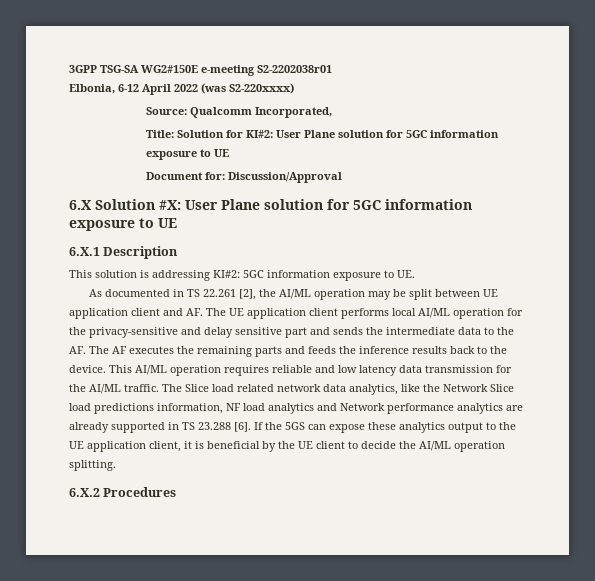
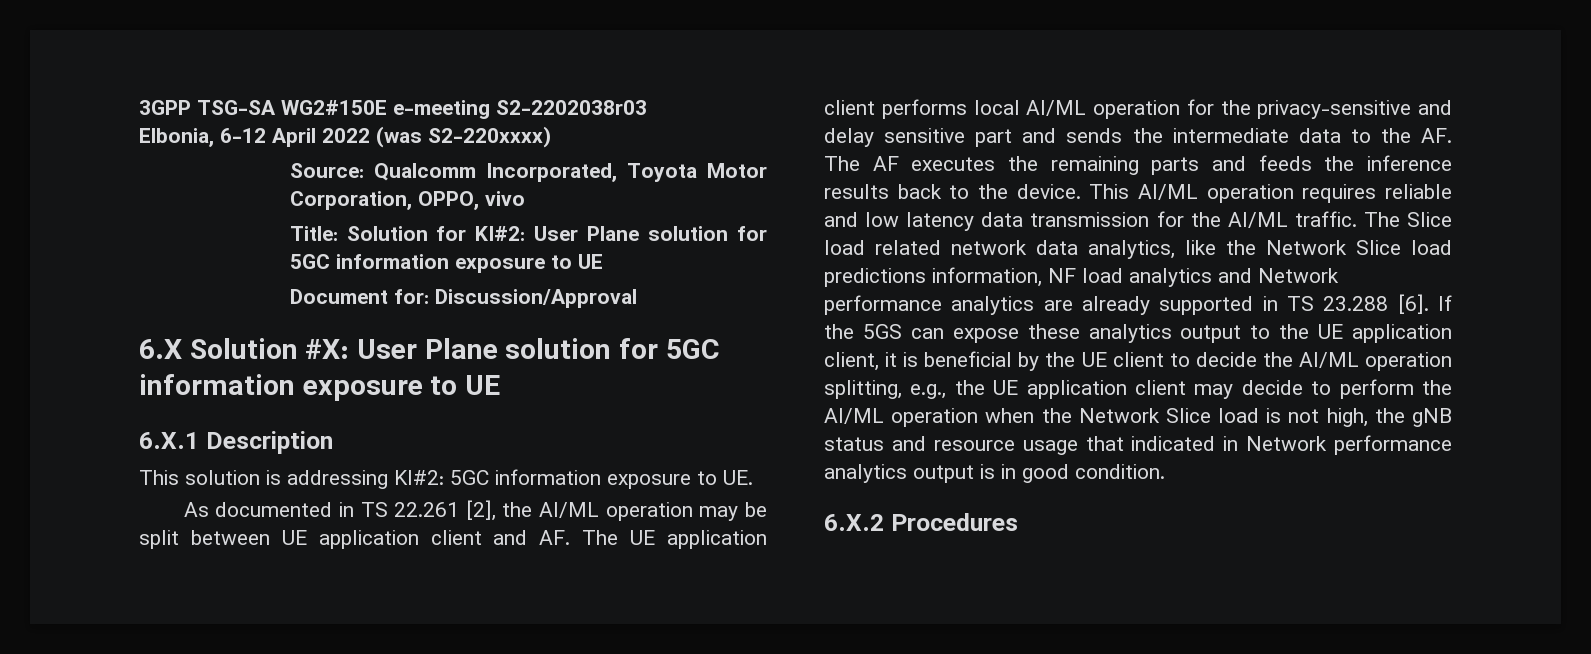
- 3GPP TSG-SA WG2#150E e-meeting S2-2202038r01
+ 3GPP TSG-SA WG2#150E e-meeting S2-2202038r03
- Source: Qualcomm Incorporated,
+ Source: Qualcomm Incorporated, Toyota Motor Corporation, OPPO, vivo
- If the 5GS can expose these analytics output to the UE application client, it is beneficial by the UE client to decide the AI/ML operation splitting.
+ If the 5GS can expose these analytics output to the UE application client, it is beneficial by the UE client to decide the AI/ML operation splitting, e.g., the UE application client may decide to perform the AI/ML operation when the Network Slice load is not high, the gNB status and resource usage that indicated in Network performance analytics output is in good condition.

